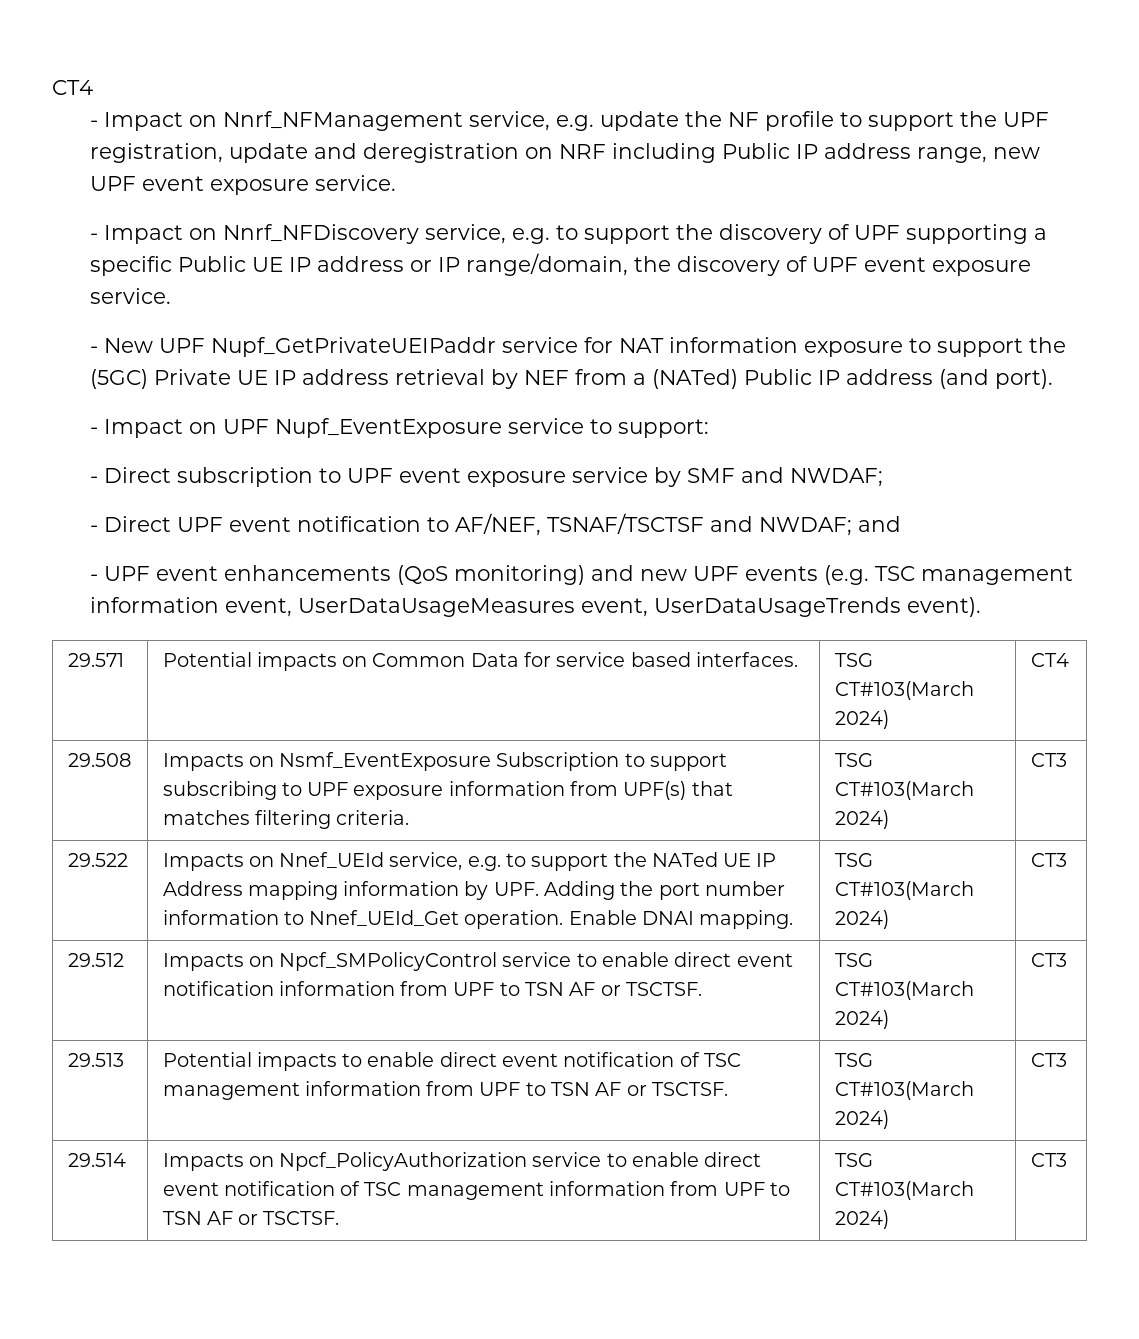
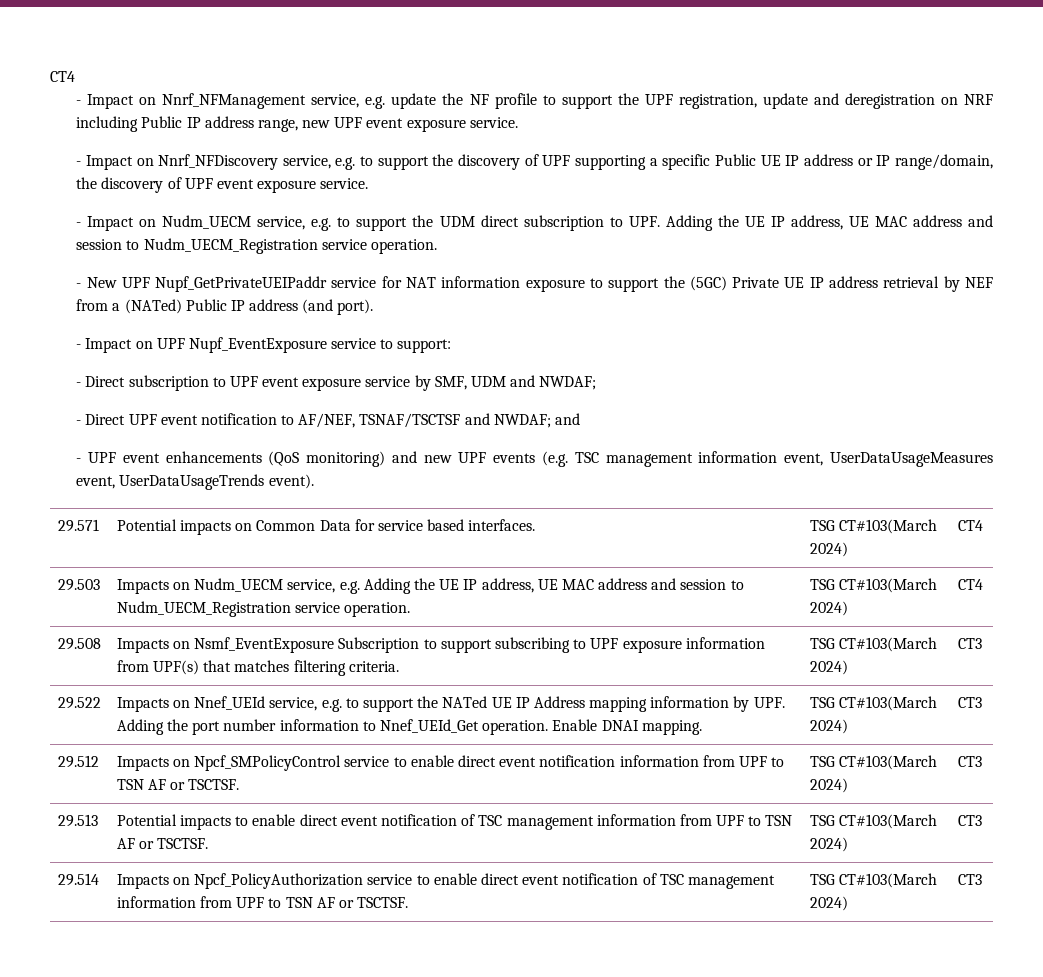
+ - Impact on Nudm_UECM service, e.g. to support the UDM direct subscription to UPF. Adding the UE IP address, UE MAC address and session to Nudm_UECM_Registration service operation.
- - Direct subscription to UPF event exposure service by SMF and NWDAF;
+ - Direct subscription to UPF event exposure service by SMF, UDM and NWDAF;
+ 29.503 | Impacts on Nudm_UECM service, e.g. Adding the UE IP address, UE MAC address and session to Nudm_UECM_Registration service operation. | TSG CT#103(March 2024) | CT4

